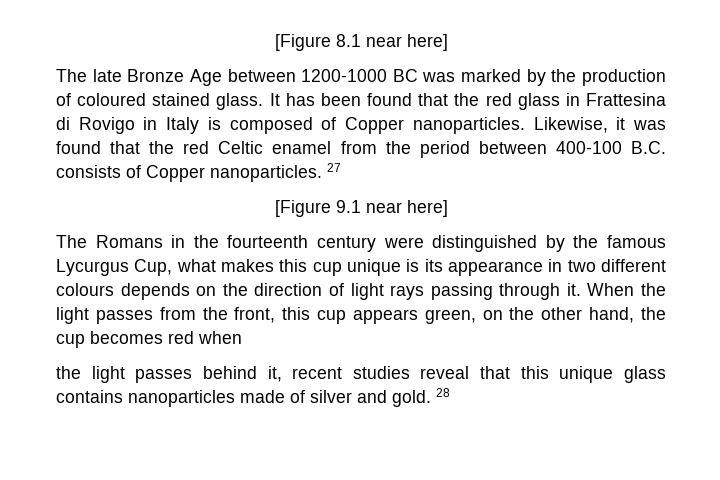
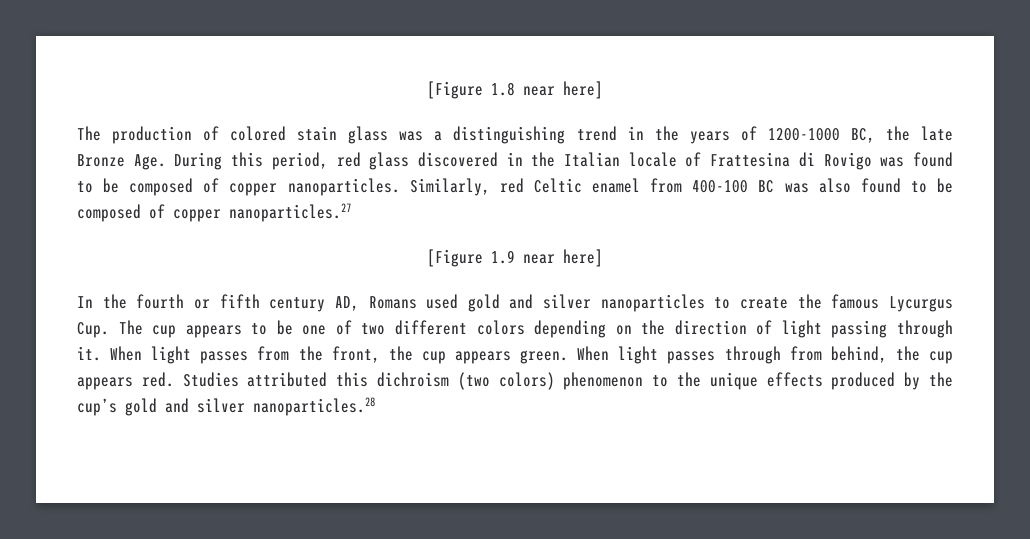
- [Figure 8.1 near here]
- The late Bronze Age between 1200-1000 BC was marked by the production of coloured stained glass. It has been found that the red glass in Frattesina di Rovigo in Italy is composed of Copper nanoparticles. Likewise, it was found that the red Celtic enamel from the period between 400-100 B.C. consists of Copper nanoparticles. 27
- [Figure 9.1 near here]
- The Romans in the fourteenth century were distinguished by the famous Lycurgus Cup, what makes this cup unique is its appearance in two different colours depends on the direction of light rays passing through it.
+ [Figure 1.8 near here]
+ The production of colored stain glass was a distinguishing trend in the years of 1200-1000 BC, the late Bronze Age. During this period, red glass discovered in the Italian locale of Frattesina di Rovigo was found to be composed of copper nanoparticles. Similarly, red Celtic enamel from 400-100 BC was also found to be composed of copper nanoparticles.27
+ [Figure 1.9 near here]
+ In the fourth or fifth century AD, Romans used gold and silver nanoparticles to create the famous Lycurgus Cup. The cup appears to be one of two different colors depending on the direction of light passing through it.
- When the light passes from the front, this cup appears green, on the other hand, the cup becomes red when
- the light passes behind it, recent studies reveal that this unique glass contains nanoparticles made of silver and gold. 28
+ When light passes from the front, the cup appears green. When light passes through from behind, the cup appears red. Studies attributed this dichroism (two colors) phenomenon to the unique effects produced by the cup’s gold and silver nanoparticles.28

